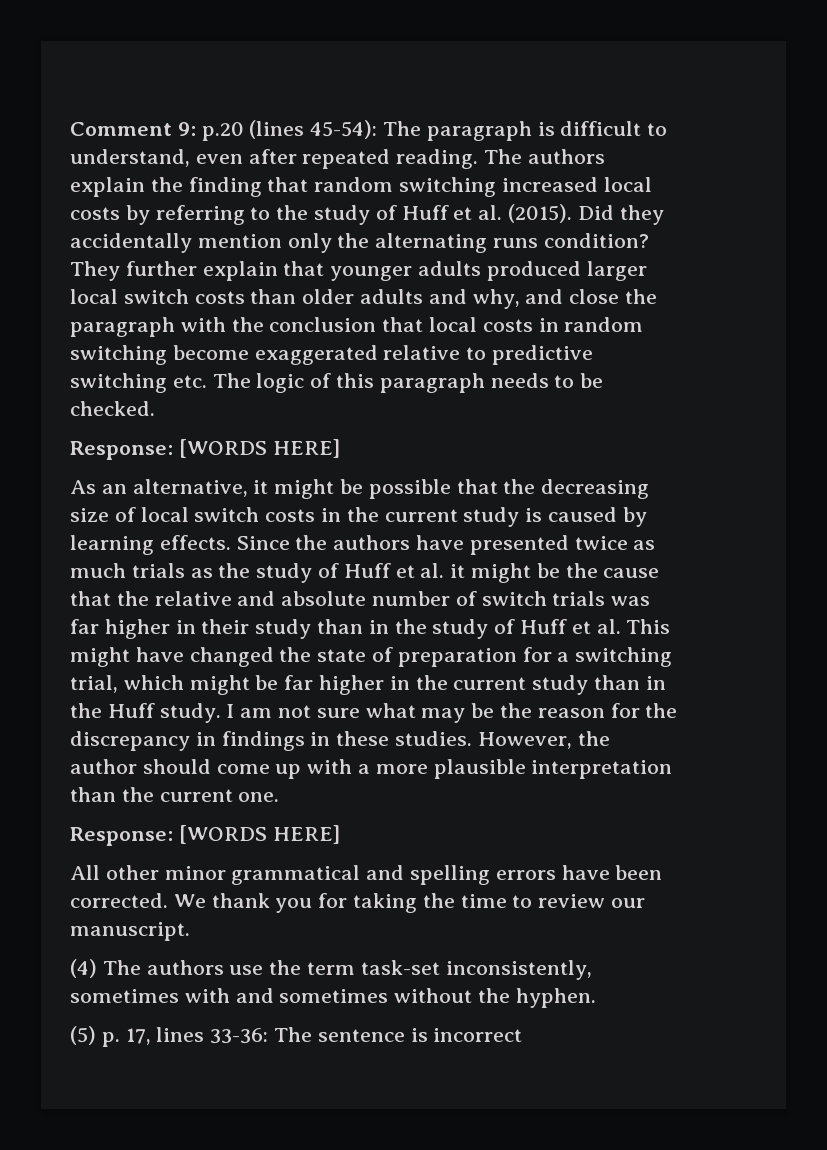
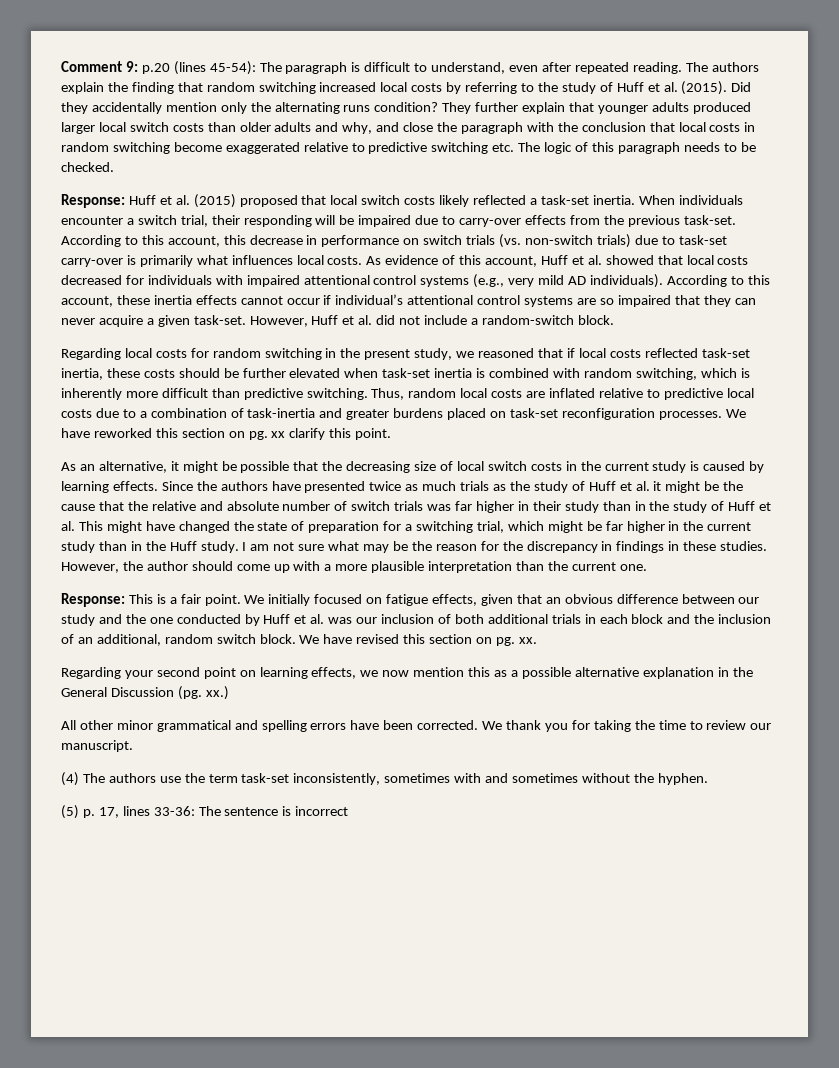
  They further explain that younger adults produced larger local switch costs than older adults and why, and close the paragraph with the conclusion that local costs in random switching become exaggerated relative to predictive switching etc. The logic of this paragraph needs to be checked.
- Response: [WORDS HERE]
+ Response: Huff et al. (2015) proposed that local switch costs likely reflected a task-set inertia. When individuals encounter a switch trial, their responding will be impaired due to carry-over effects from the previous task-set. According to this account, this decrease in performance on switch trials (vs. non-switch trials) due to task-set carry-over is primarily what influences local costs. As evidence of this account, Huff et al. showed that local costs decreased for individuals with impaired attentional control systems (e.g., very mild AD individuals). According to this account, these inertia effects cannot occur if individual’s attentional control systems are so impaired that they can never acquire a given task-set. However, Huff et al. did not include a random-switch block.
+ Regarding local costs for random switching in the present study, we reasoned that if local costs reflected task-set inertia, these costs should be further elevated when task-set inertia is combined with random switching, which is inherently more difficult than predictive switching. Thus, random local costs are inflated relative to predictive local costs due to a combination of task-inertia and greater burdens placed on task-set reconfiguration processes. We have reworked this section on pg. xx clarify this point.
  However, the author should come up with a more plausible interpretation than the current one.
- Response: [WORDS HERE]
+ Response: This is a fair point. We initially focused on fatigue effects, given that an obvious difference between our study and the one conducted by Huff et al. was our inclusion of both additional trials in each block and the inclusion of an additional, random switch block. We have revised this section on pg. xx.
+ Regarding your second point on learning effects, we now mention this as a possible alternative explanation in the General Discussion (pg. xx.)

